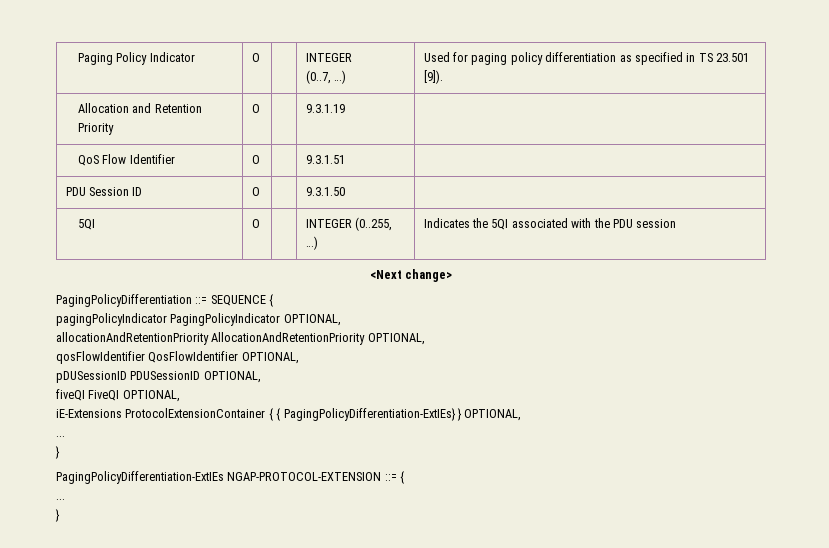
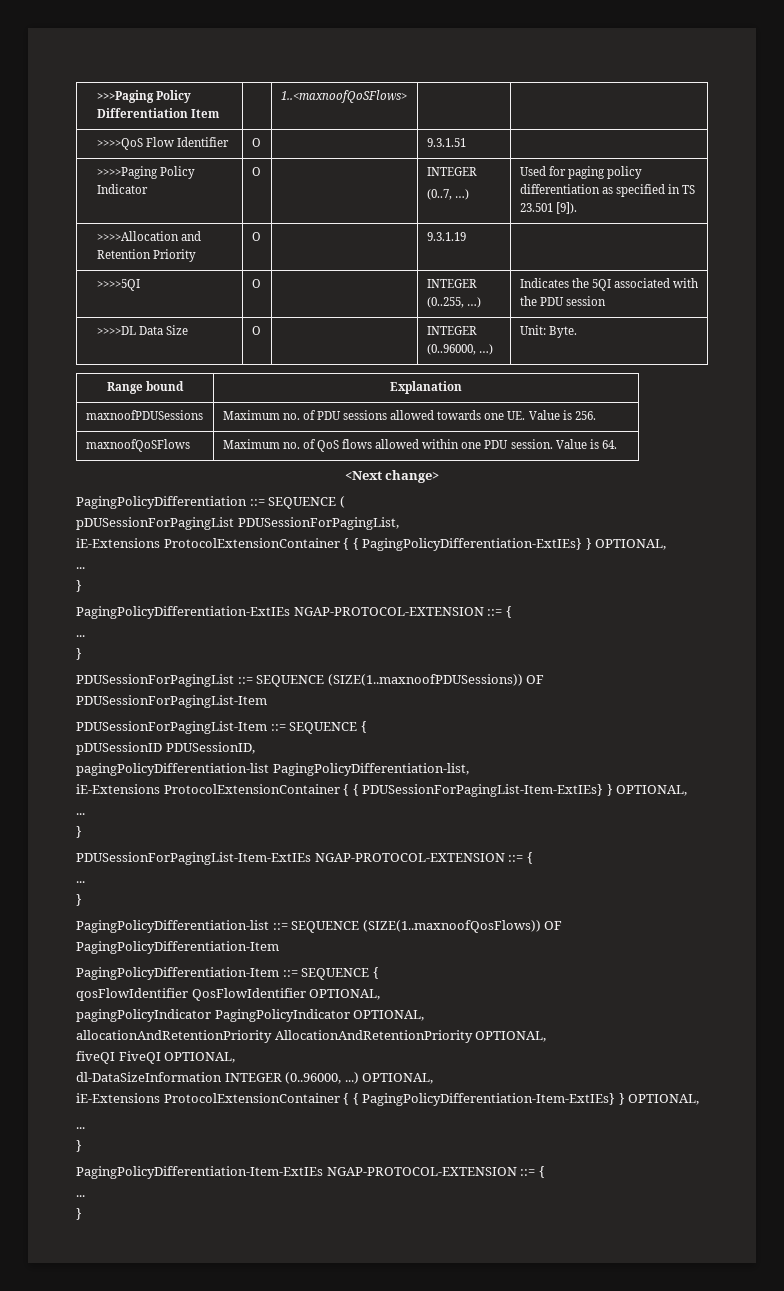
- Paging Policy Indicator | O | | INTEGER
+ >>>Paging Policy Differentiation Item | | 1..<maxnoofQoSFlows> | |
+ >>>>QoS Flow Identifier | O | | 9.3.1.51 |
+ >>>>Paging Policy Indicator | O | | INTEGER
- Allocation and Retention Priority | O | | 9.3.1.19 |
+ >>>>Allocation and Retention Priority | O | | 9.3.1.19 |
- QoS Flow Identifier | O | | 9.3.1.51 |
- PDU Session ID | O | | 9.3.1.50 |
- 5QI | O | | INTEGER (0..255, …) | Indicates the 5QI associated with the PDU session
+ >>>>5QI | O | | INTEGER (0..255, …) | Indicates the 5QI associated with the PDU session
+ >>>>DL Data Size | O | | INTEGER (0..96000, …) | Unit: Byte.
+ Range bound | Explanation
+ maxnoofPDUSessions | Maximum no. of PDU sessions allowed towards one UE. Value is 256.
+ maxnoofQoSFlows | Maximum no. of QoS flows allowed within one PDU session. Value is 64.
- PagingPolicyDifferentiation ::= SEQUENCE {
- pagingPolicyIndicator PagingPolicyIndicator OPTIONAL,
- allocationAndRetentionPriority AllocationAndRetentionPriority OPTIONAL,
- qosFlowIdentifier QosFlowIdentifier OPTIONAL,
- pDUSessionID PDUSessionID OPTIONAL,
- fiveQI FiveQI OPTIONAL,
+ PagingPolicyDifferentiation ::= SEQUENCE (
+ pDUSessionForPagingList PDUSessionForPagingList,
+ PDUSessionForPagingList ::= SEQUENCE (SIZE(1..maxnoofPDUSessions)) OF PDUSessionForPagingList-Item
+ PDUSessionForPagingList-Item ::= SEQUENCE {
+ pDUSessionID PDUSessionID,
+ pagingPolicyDifferentiation-list PagingPolicyDifferentiation-list,
+ iE-Extensions ProtocolExtensionContainer { { PDUSessionForPagingList-Item-ExtIEs} } OPTIONAL,
+ ...
+ }
+ PDUSessionForPagingList-Item-ExtIEs NGAP-PROTOCOL-EXTENSION ::= {
+ ...
+ }
+ PagingPolicyDifferentiation-list ::= SEQUENCE (SIZE(1..maxnoofQosFlows)) OF PagingPolicyDifferentiation-Item
+ PagingPolicyDifferentiation-Item ::= SEQUENCE {
+ qosFlowIdentifier QosFlowIdentifier OPTIONAL,
+ pagingPolicyIndicator PagingPolicyIndicator OPTIONAL,
+ allocationAndRetentionPriority AllocationAndRetentionPriority OPTIONAL,
+ fiveQI FiveQI OPTIONAL,
+ dl-DataSizeInformation INTEGER (0..96000, ...) OPTIONAL,
+ iE-Extensions ProtocolExtensionContainer { { PagingPolicyDifferentiation-Item-ExtIEs} } OPTIONAL,
+ ...
+ }
+ PagingPolicyDifferentiation-Item-ExtIEs NGAP-PROTOCOL-EXTENSION ::= {
+ ...
+ }

